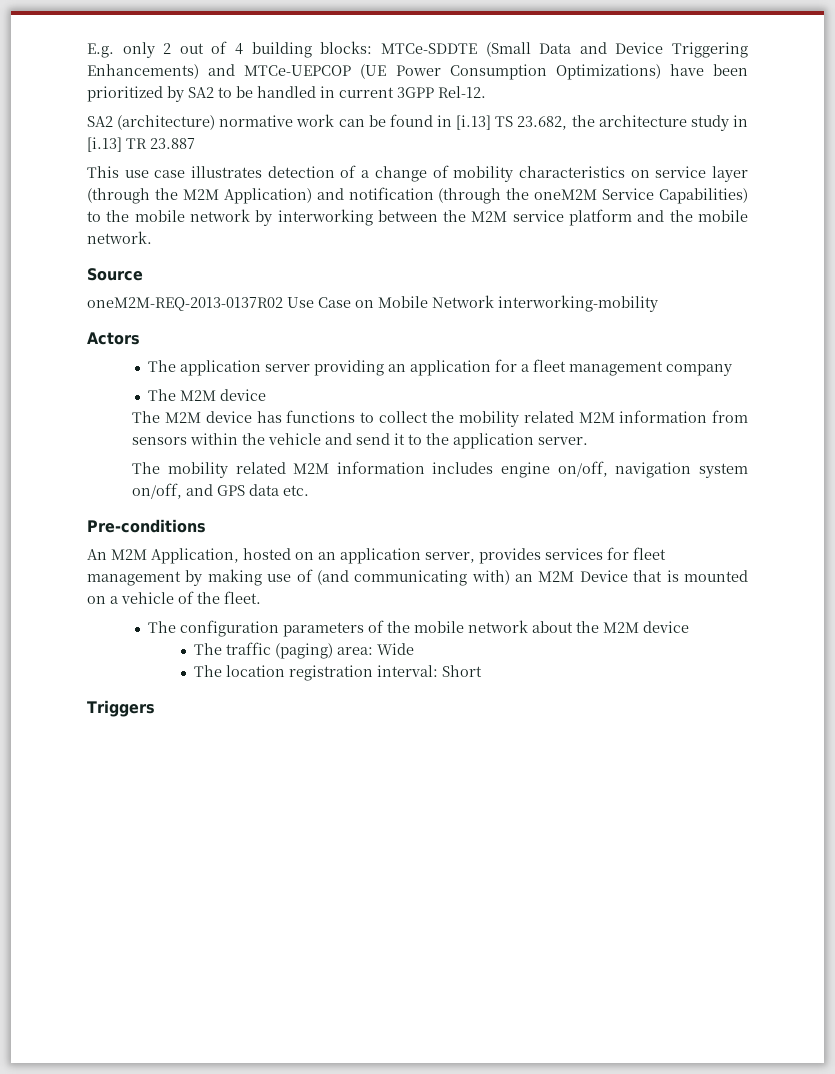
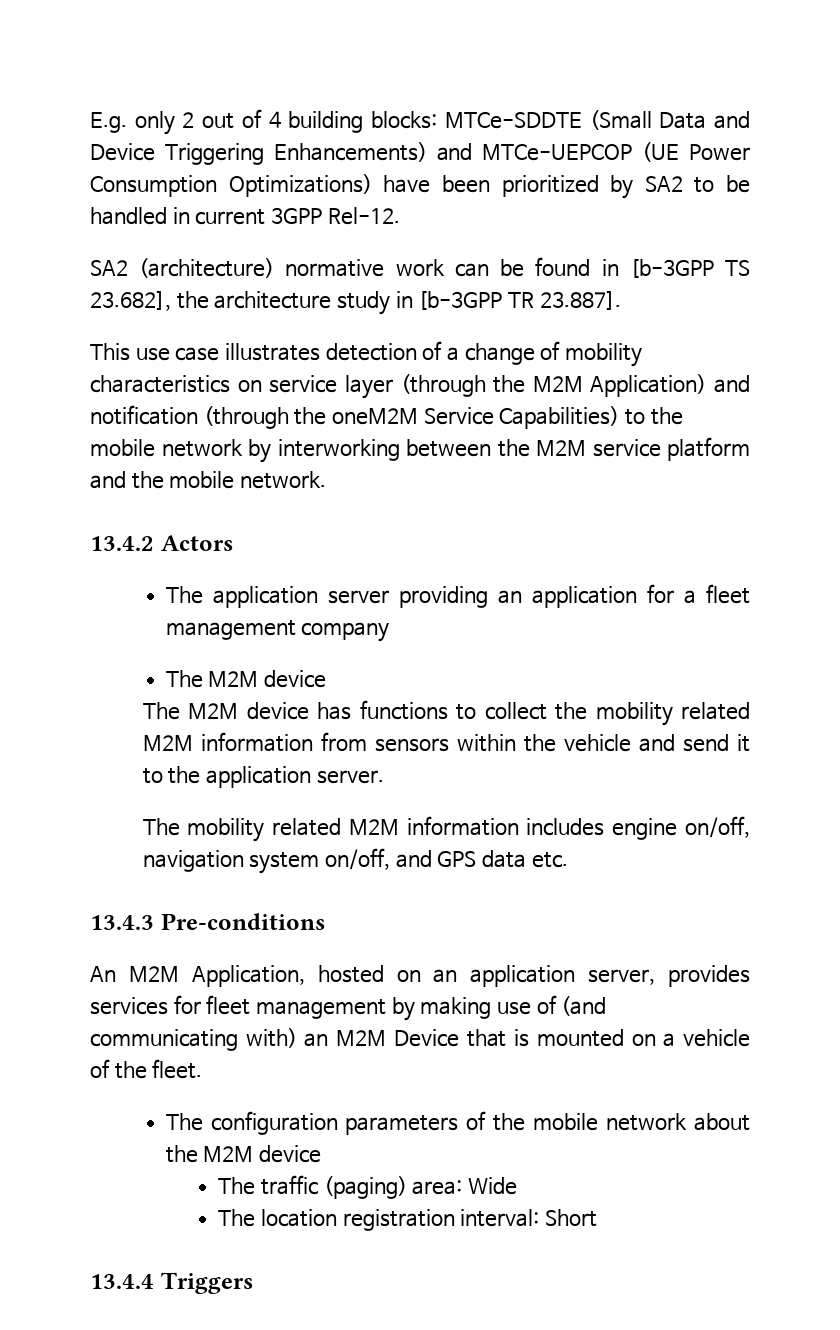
- SA2 (architecture) normative work can be found in [i.13] TS 23.682, the architecture study in [i.13] TR 23.887
+ SA2 (architecture) normative work can be found in [b-3GPP TS 23.682], the architecture study in [b-3GPP TR 23.887].
- Source
- oneM2M-REQ-2013-0137R02 Use Case on Mobile Network interworking-mobility
- Actors
+ 13.4.2 Actors
- Pre-conditions
+ 13.4.3 Pre-conditions
- Triggers
+ 13.4.4 Triggers

